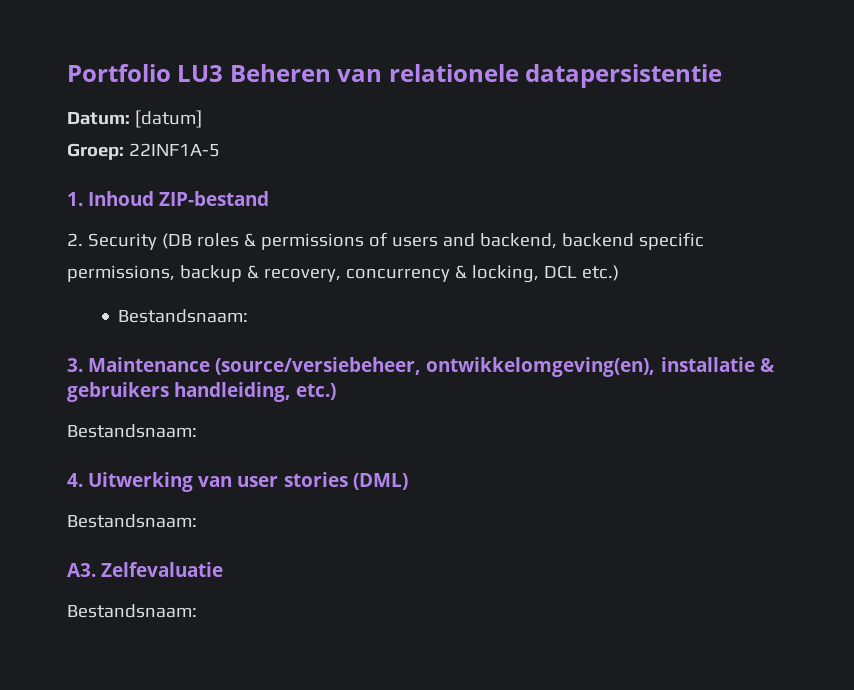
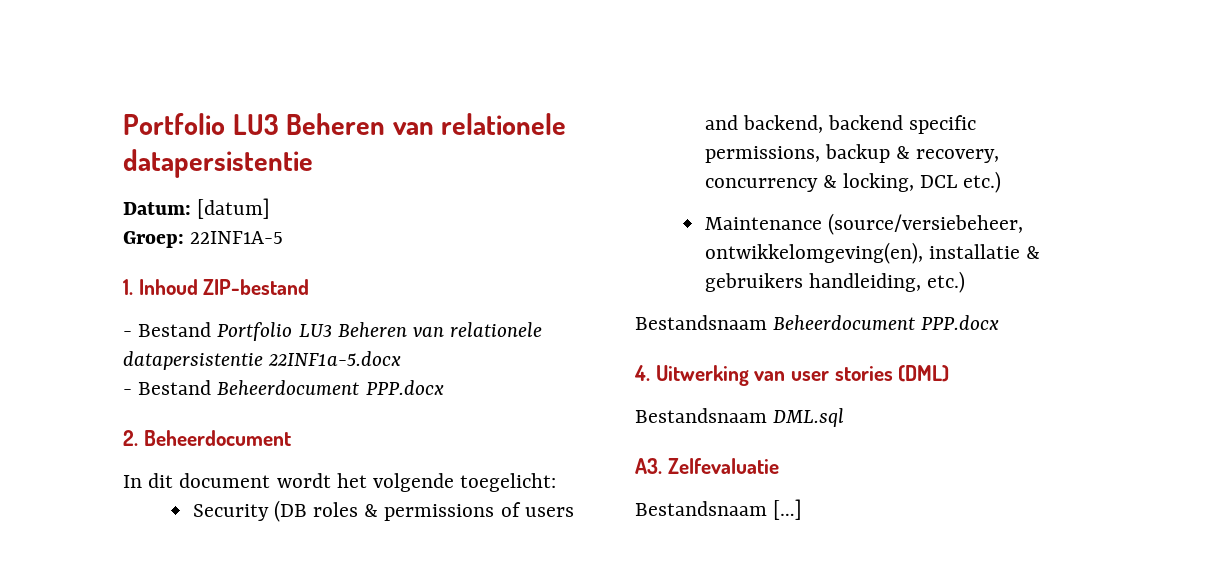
- 2. Security (DB roles & permissions of users and backend, backend specific permissions, backup & recovery, concurrency & locking, DCL etc.)
- Bestandsnaam:
- 3. Maintenance (source/versiebeheer, ontwikkelomgeving(en), installatie & gebruikers handleiding, etc.)
- Bestandsnaam:
+ - Bestand Portfolio LU3 Beheren van relationele datapersistentie 22INF1a-5.docx
+ - Bestand Beheerdocument PPP.docx
+ 2. Beheerdocument
+ In dit document wordt het volgende toegelicht:
+ Security (DB roles & permissions of users and backend, backend specific permissions, backup & recovery, concurrency & locking, DCL etc.)
+ Maintenance (source/versiebeheer, ontwikkelomgeving(en), installatie & gebruikers handleiding, etc.)
+ Bestandsnaam Beheerdocument PPP.docx
  4. Uitwerking van user stories (DML)
- Bestandsnaam:
+ Bestandsnaam DML.sql
  A3. Zelfevaluatie
- Bestandsnaam:
+ Bestandsnaam […]

